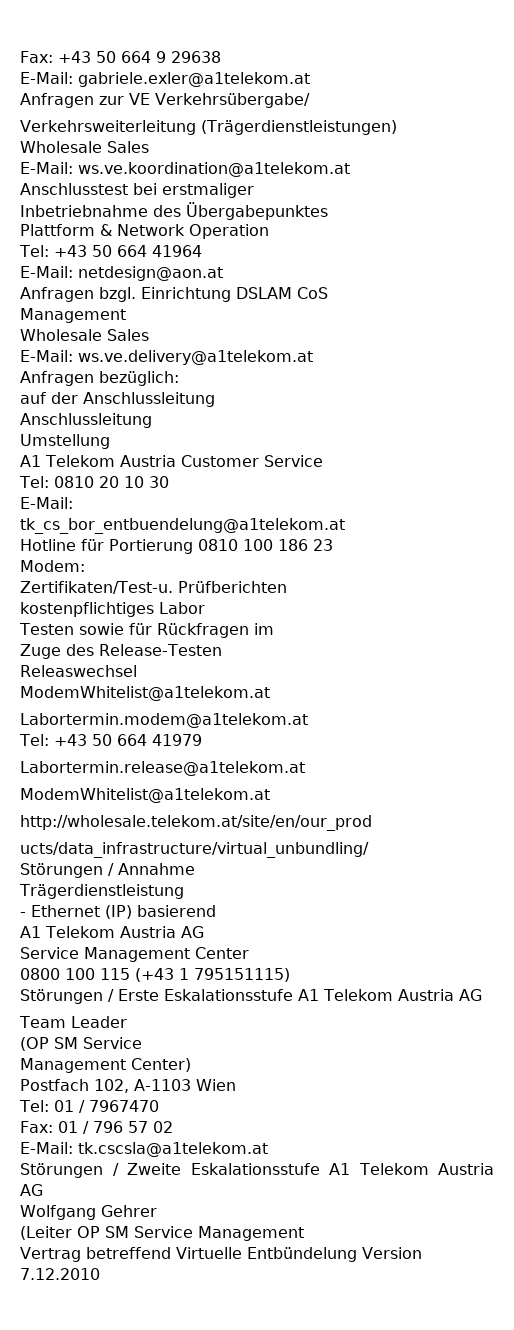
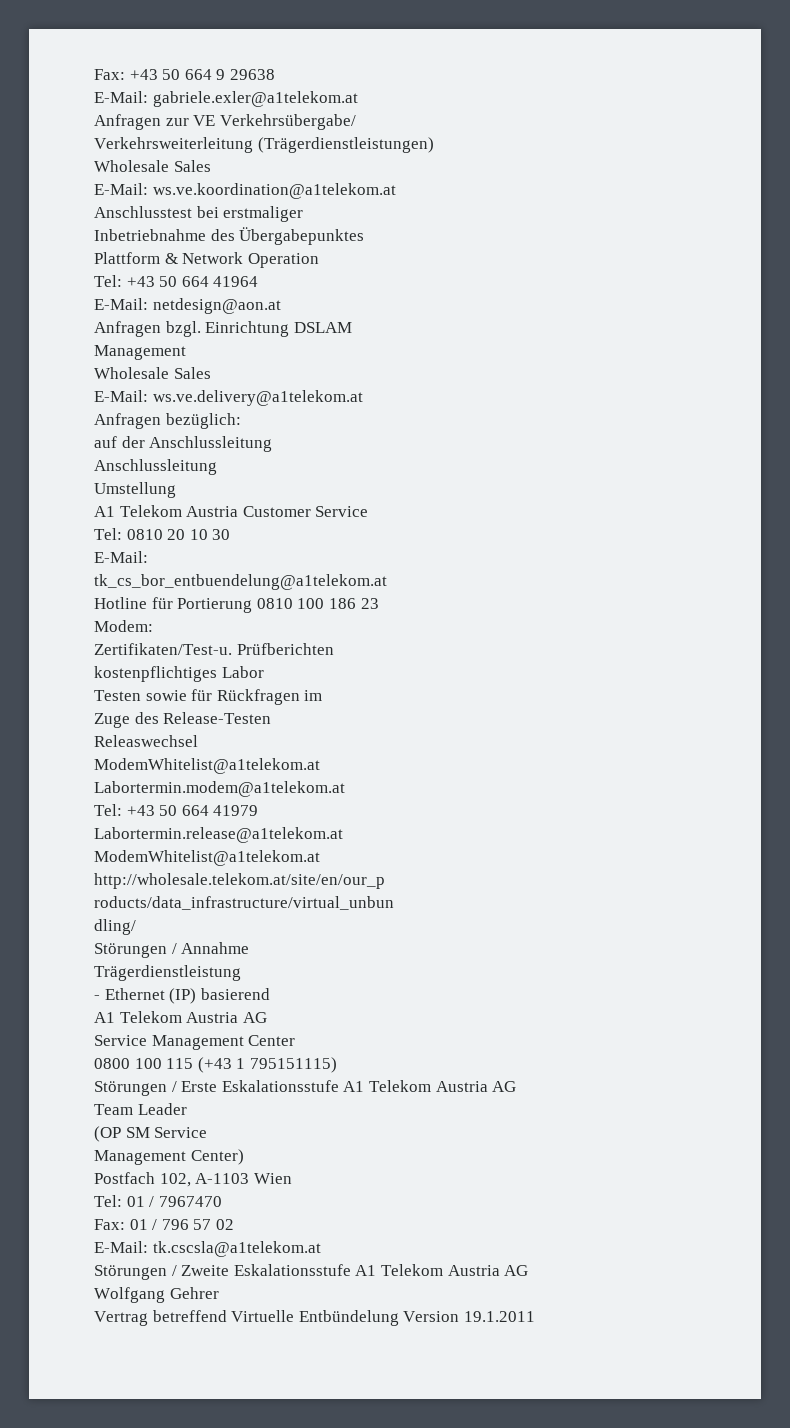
- Einrichtung DSLAM CoS
+ Einrichtung DSLAM
- http://wholesale.telekom.at/site/en/our_prod
- ucts/data_infrastructure/virtual_unbundling/
+ http://wholesale.telekom.at/site/en/our_p
+ roducts/data_infrastructure/virtual_unbun
+ dling/
- (Leiter OP SM Service Management
- Vertrag betreffend Virtuelle Entbündelung Version 7.12.2010
+ Vertrag betreffend Virtuelle Entbündelung Version 19.1.2011

